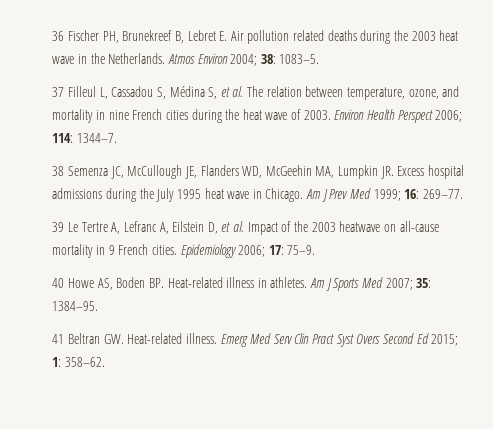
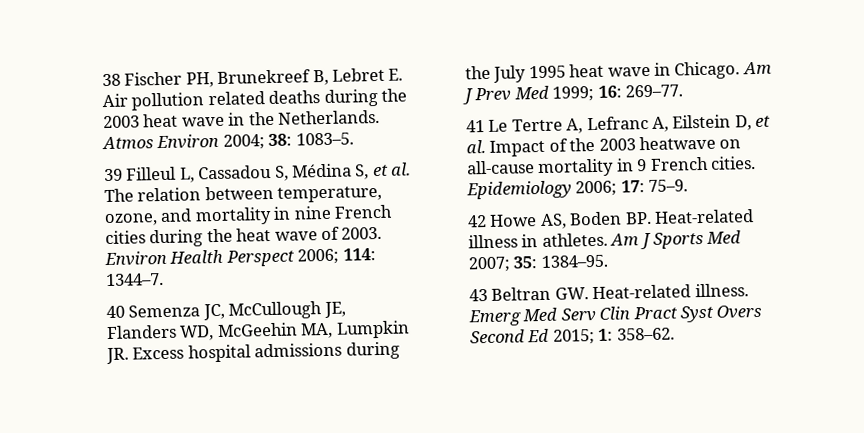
- 36 Fischer PH, Brunekreef B, Lebret E. Air pollution related deaths during the 2003 heat wave in the Netherlands.
+ 38 Fischer PH, Brunekreef B, Lebret E. Air pollution related deaths during the 2003 heat wave in the Netherlands.
- 37 Filleul L, Cassadou S, Médina S, et al. The relation between temperature, ozone, and mortality in nine French cities during the heat wave of 2003.
+ 39 Filleul L, Cassadou S, Médina S, et al. The relation between temperature, ozone, and mortality in nine French cities during the heat wave of 2003.
- 38 Semenza JC, McCullough JE, Flanders WD, McGeehin MA, Lumpkin JR. Excess hospital admissions during the July 1995 heat wave in Chicago.
+ 40 Semenza JC, McCullough JE, Flanders WD, McGeehin MA, Lumpkin JR. Excess hospital admissions during the July 1995 heat wave in Chicago.
- 39 Le Tertre A, Lefranc A, Eilstein D, et al. Impact of the 2003 heatwave on all-cause mortality in 9 French cities.
+ 41 Le Tertre A, Lefranc A, Eilstein D, et al. Impact of the 2003 heatwave on all-cause mortality in 9 French cities.
- 40 Howe AS, Boden BP. Heat-related illness in athletes.
+ 42 Howe AS, Boden BP. Heat-related illness in athletes.
- 41 Beltran GW. Heat-related illness.
+ 43 Beltran GW. Heat-related illness.

